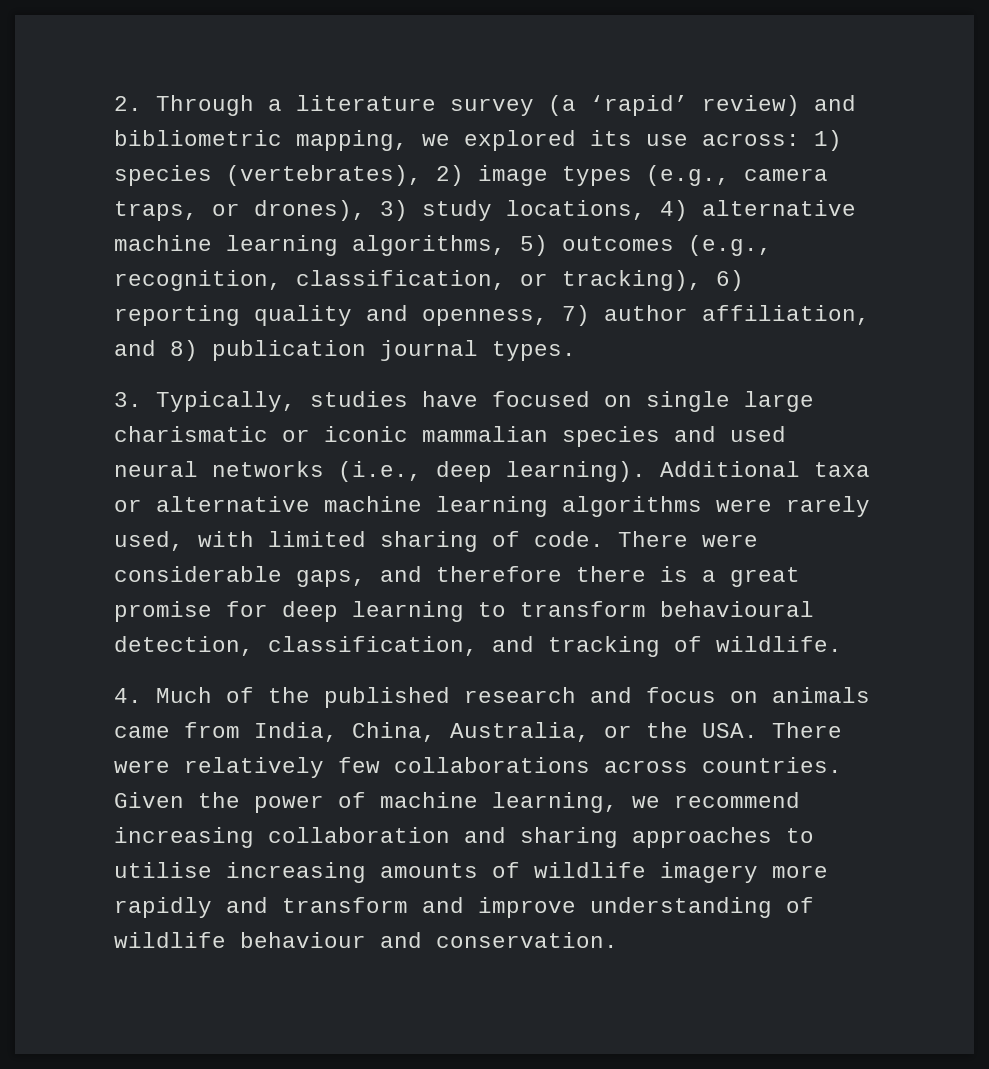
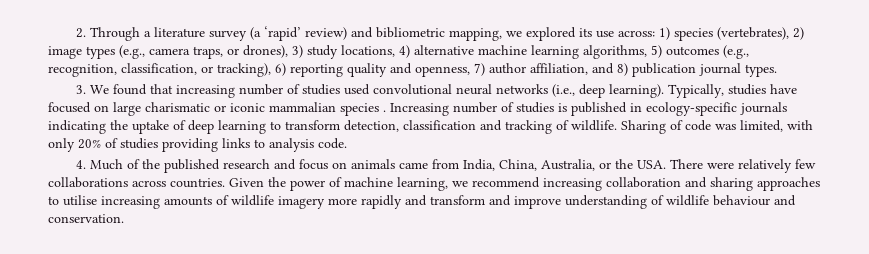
- 3. Typically, studies have focused on single large charismatic or iconic mammalian species and used neural networks (i.e., deep learning). Additional taxa or alternative machine learning algorithms were rarely used, with limited sharing of code. There were considerable gaps, and therefore there is a great promise for deep learning to transform behavioural detection, classification, and tracking of wildlife.
+ 3. We found that increasing number of studies used convolutional neural networks (i.e., deep learning). Typically, studies have focused on large charismatic or iconic mammalian species . Increasing number of studies is published in ecology-specific journals indicating the uptake of deep learning to transform detection, classification and tracking of wildlife. Sharing of code was limited, with only 20% of studies providing links to analysis code.

